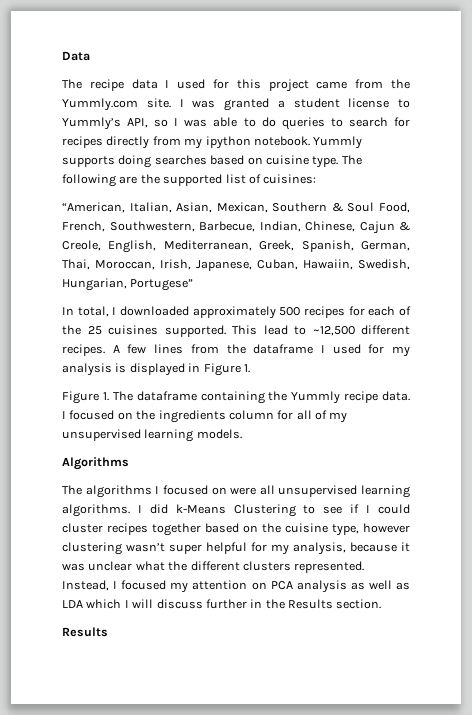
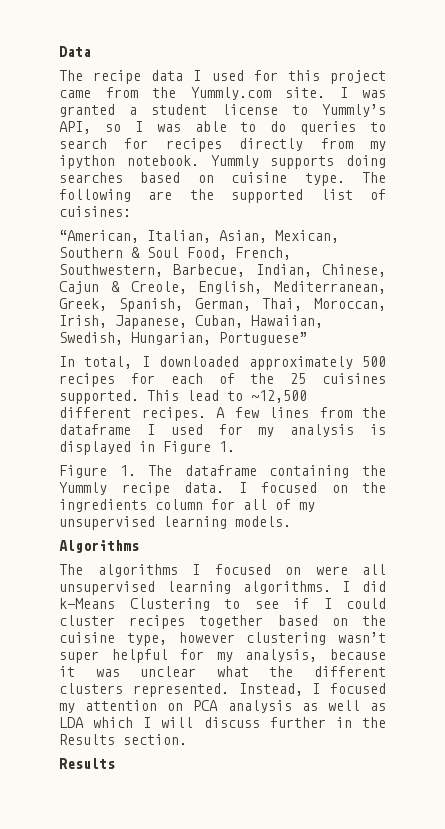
- “American, Italian, Asian, Mexican, Southern & Soul Food, French, Southwestern, Barbecue, Indian, Chinese, Cajun & Creole, English, Mediterranean, Greek, Spanish, German, Thai, Moroccan, Irish, Japanese, Cuban, Hawaiin, Swedish, Hungarian, Portugese”
+ “American, Italian, Asian, Mexican, Southern & Soul Food, French, Southwestern, Barbecue, Indian, Chinese, Cajun & Creole, English, Mediterranean, Greek, Spanish, German, Thai, Moroccan, Irish, Japanese, Cuban, Hawaiian, Swedish, Hungarian, Portuguese”

